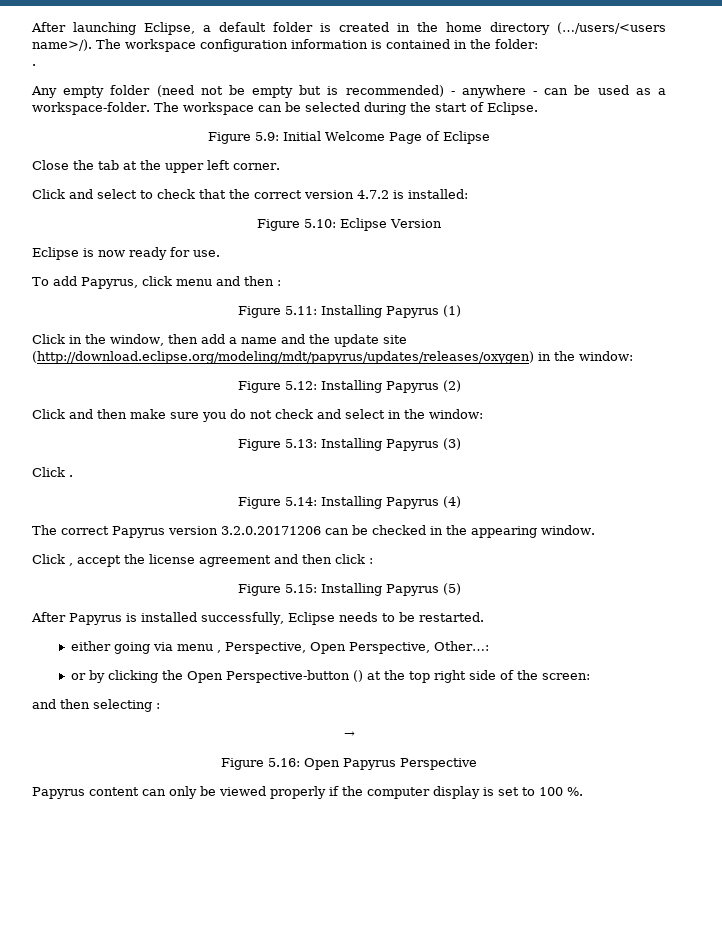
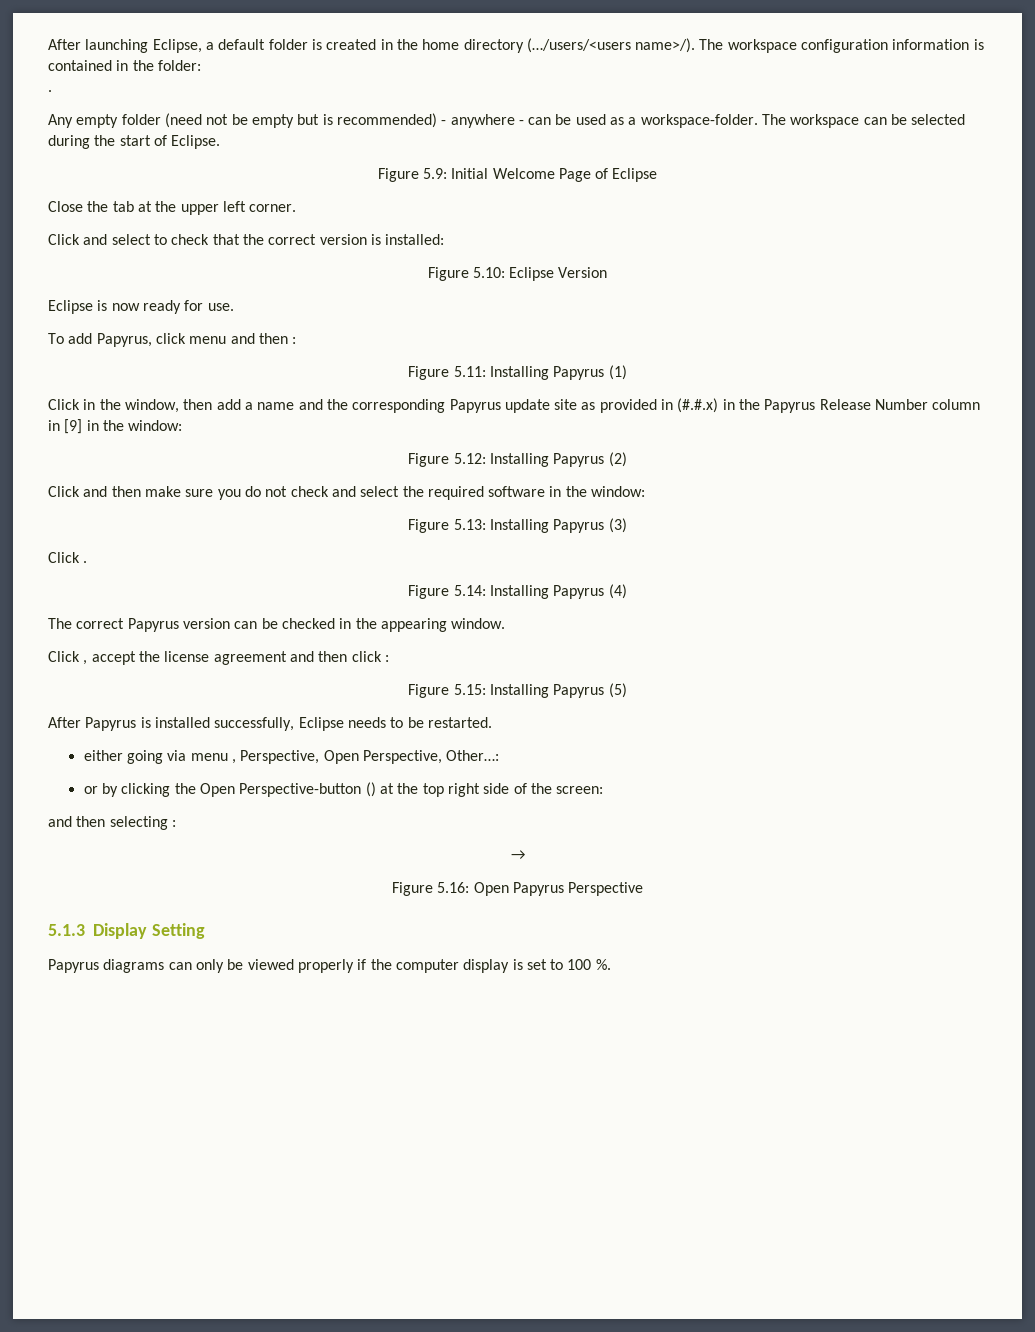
- Click and select to check that the correct version 4.7.2 is installed:
+ Click and select to check that the correct version is installed:
- Click in the window, then add a name and the update site (http://download.eclipse.org/modeling/mdt/papyrus/updates/releases/oxygen) in the window:
+ Click in the window, then add a name and the corresponding Papyrus update site as provided in (#.#.x) in the Papyrus Release Number column in [9] in the window:
- Click and then make sure you do not check and select in the window:
+ Click and then make sure you do not check and select the required software in the window:
- The correct Papyrus version 3.2.0.20171206 can be checked in the appearing window.
+ The correct Papyrus version can be checked in the appearing window.
- Papyrus content can only be viewed properly if the computer display is set to 100 %.
+ 5.1.3 Display Setting
+ Papyrus diagrams can only be viewed properly if the computer display is set to 100 %.

